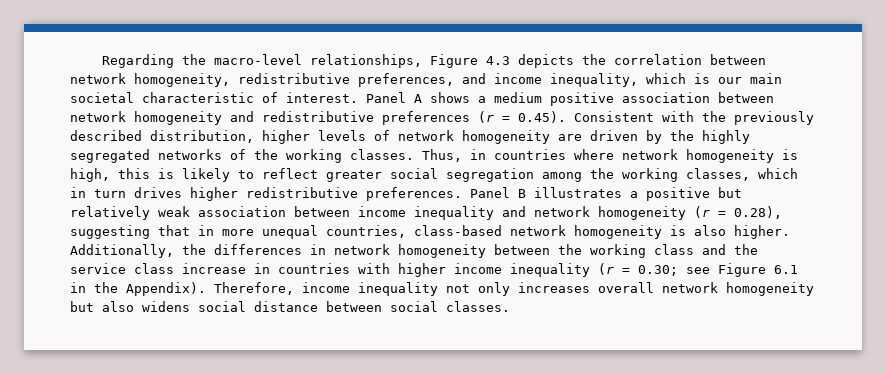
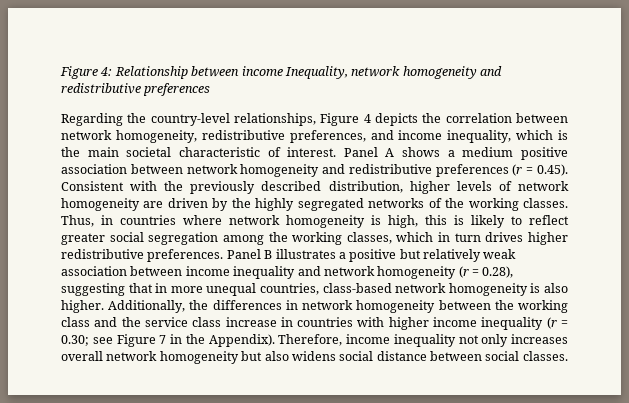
+ Figure 4: Relationship between income Inequality, network homogeneity and redistributive preferences
- Regarding the macro-level relationships, Figure 4.3 depicts the correlation between network homogeneity, redistributive preferences, and income inequality, which is our main societal characteristic of interest.
+ Regarding the country-level relationships, Figure 4 depicts the correlation between network homogeneity, redistributive preferences, and income inequality, which is the main societal characteristic of interest.
- Additionally, the differences in network homogeneity between the working class and the service class increase in countries with higher income inequality (r = 0.30; see Figure 6.1 in the Appendix).
+ Additionally, the differences in network homogeneity between the working class and the service class increase in countries with higher income inequality (r = 0.30; see Figure 7 in the Appendix).

